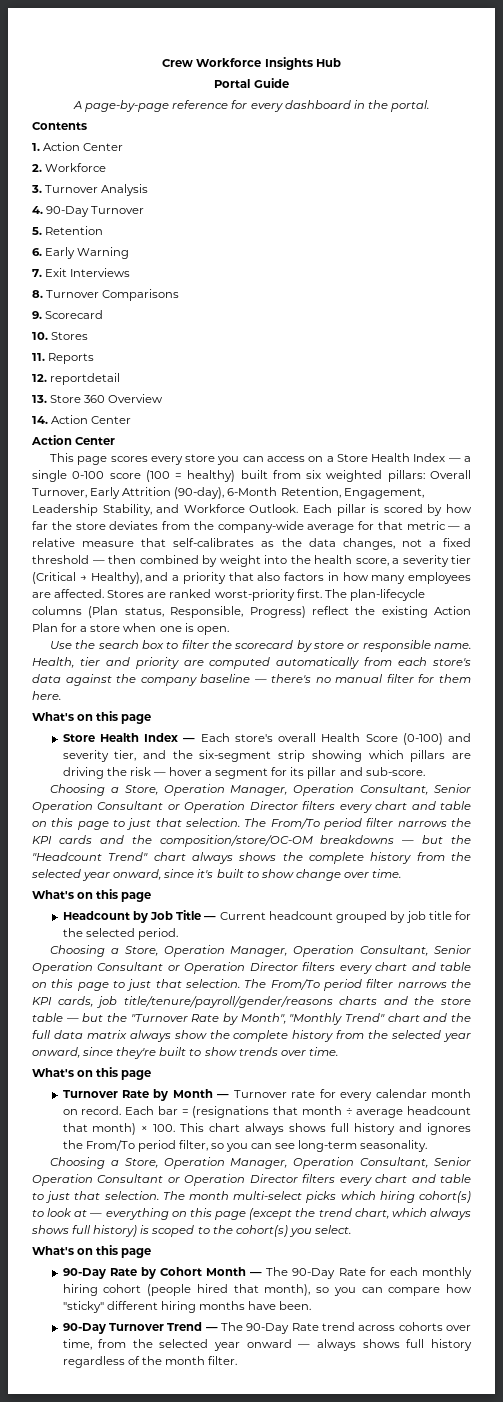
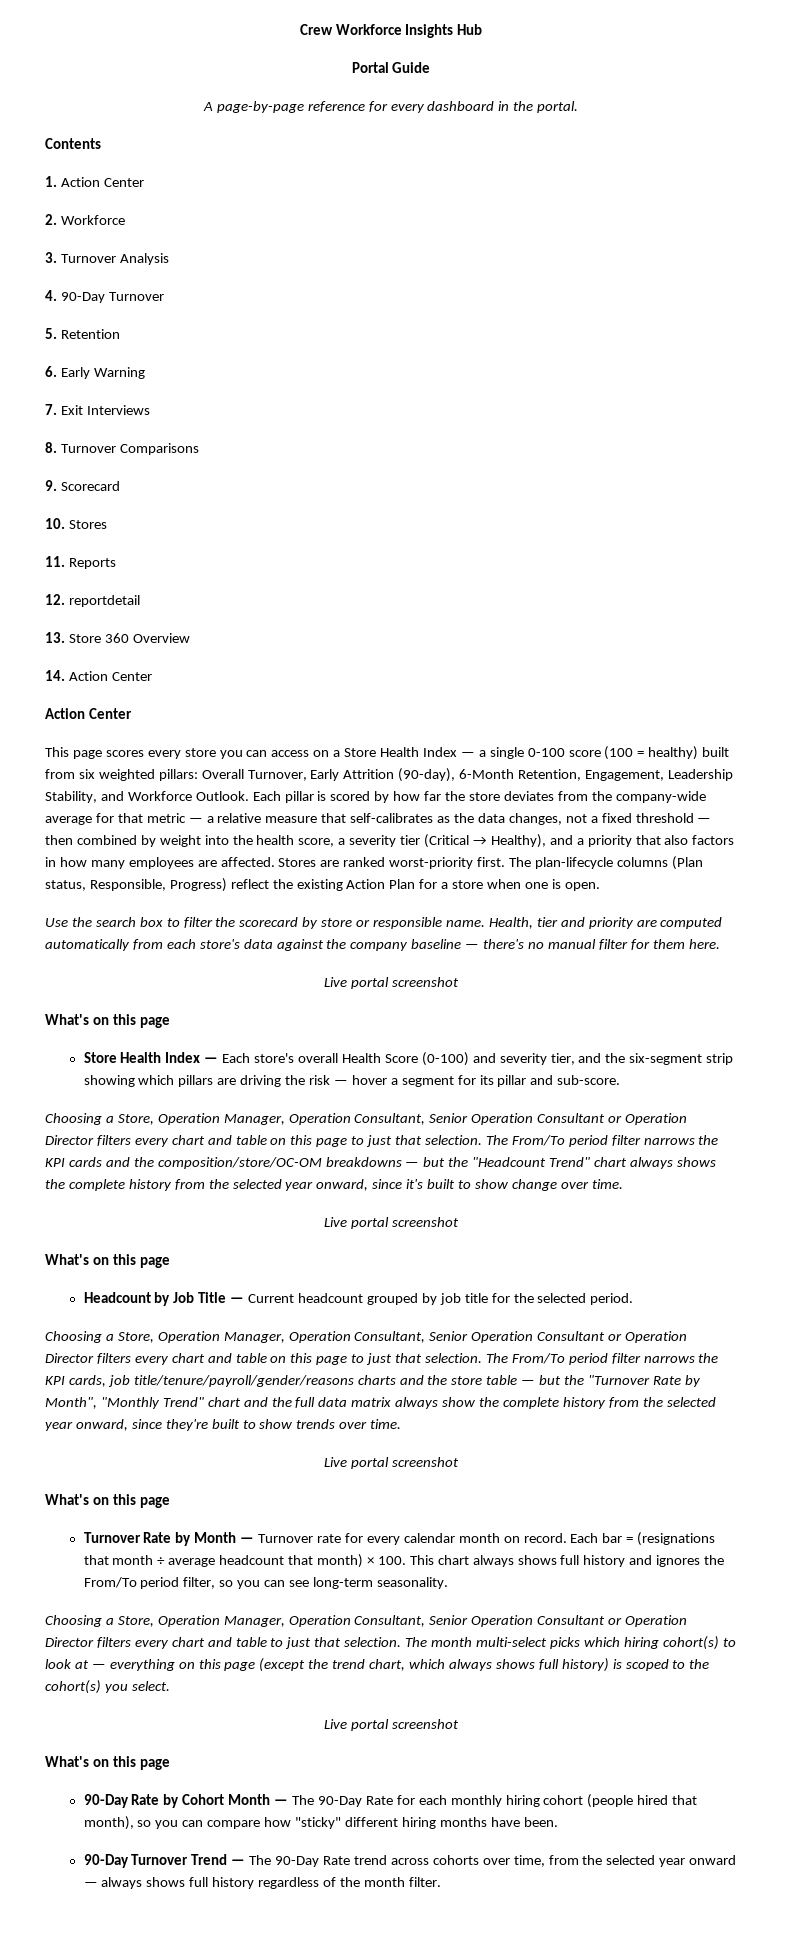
  Health, tier and priority are computed automatically from each store's data against the company baseline — there's no manual filter for them here.
+ Live portal screenshot
  The From/To period filter narrows the KPI cards and the composition/store/OC-OM breakdowns — but the "Headcount Trend" chart always shows the complete history from the selected year onward, since it's built to show change over time.
+ Live portal screenshot
  The From/To period filter narrows the KPI cards, job title/tenure/payroll/gender/reasons charts and the store table — but the "Turnover Rate by Month", "Monthly Trend" chart and the full data matrix always show the complete history from the selected year onward, since they're built to show trends over time.
+ Live portal screenshot
  The month multi-select picks which hiring cohort(s) to look at — everything on this page (except the trend chart, which always shows full history) is scoped to the cohort(s) you select.
+ Live portal screenshot

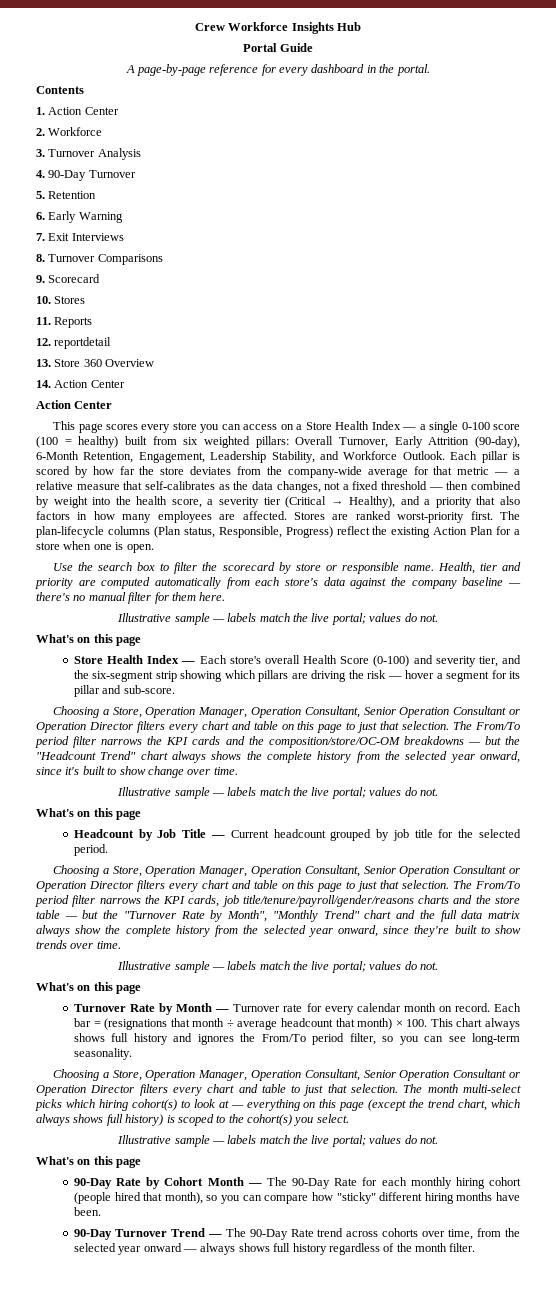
  Health, tier and priority are computed automatically from each store's data against the company baseline — there's no manual filter for them here.
- Live portal screenshot
+ Illustrative sample — labels match the live portal; values do not.
  The From/To period filter narrows the KPI cards and the composition/store/OC-OM breakdowns — but the "Headcount Trend" chart always shows the complete history from the selected year onward, since it's built to show change over time.
- Live portal screenshot
+ Illustrative sample — labels match the live portal; values do not.
  The From/To period filter narrows the KPI cards, job title/tenure/payroll/gender/reasons charts and the store table — but the "Turnover Rate by Month", "Monthly Trend" chart and the full data matrix always show the complete history from the selected year onward, since they're built to show trends over time.
- Live portal screenshot
+ Illustrative sample — labels match the live portal; values do not.
  The month multi-select picks which hiring cohort(s) to look at — everything on this page (except the trend chart, which always shows full history) is scoped to the cohort(s) you select.
- Live portal screenshot
+ Illustrative sample — labels match the live portal; values do not.

